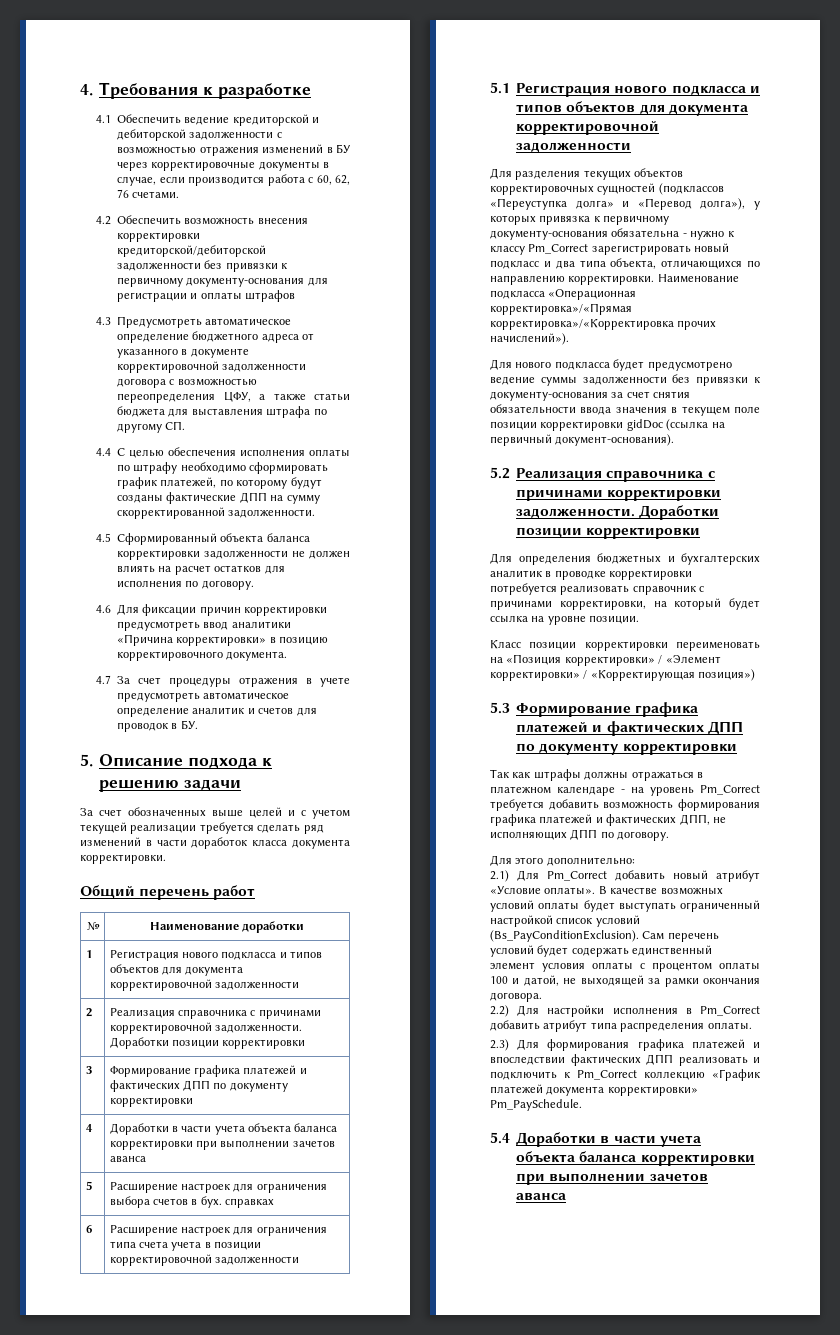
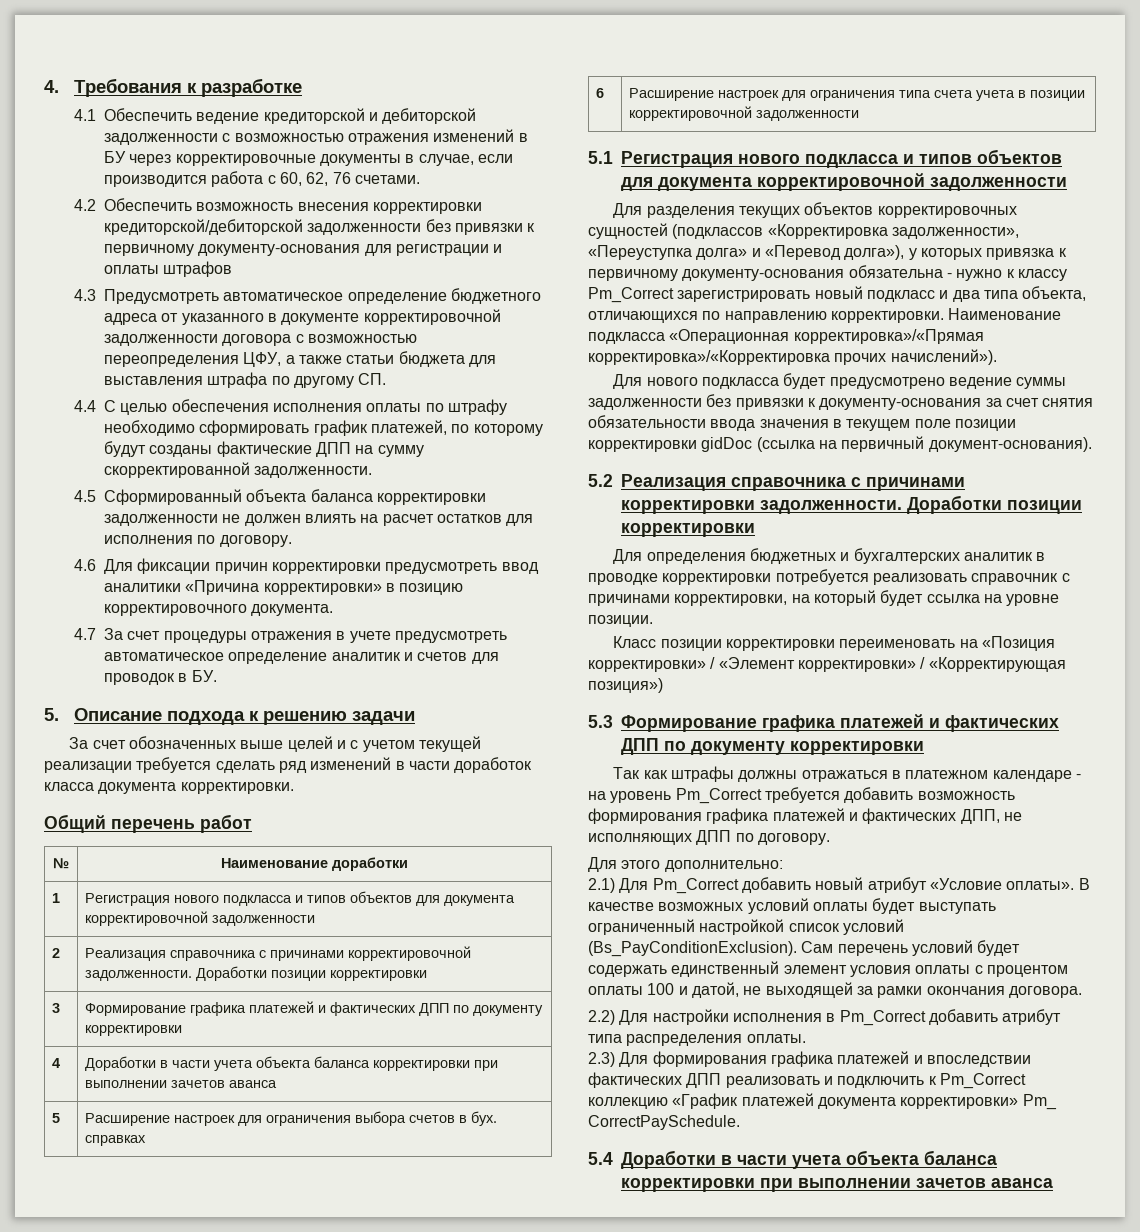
- Для разделения текущих объектов корректировочных сущностей (подклассов «Переуступка долга» и «Перевод долга»), у которых привязка к первичному документу-основания обязательна - нужно к классу Pm_Correct зарегистрировать новый подкласс и два типа объекта, отличающихся по направлению корректировки.
+ Для разделения текущих объектов корректировочных сущностей (подклассов «Корректировка задолженности», «Переуступка долга» и «Перевод долга»), у которых привязка к первичному документу-основания обязательна - нужно к классу Pm_Correct зарегистрировать новый подкласс и два типа объекта, отличающихся по направлению корректировки.
- 2.3) Для формирования графика платежей и впоследствии фактических ДПП реализовать и подключить к Pm_Correct коллекцию «График платежей документа корректировки» Pm_PaySchedule.
+ 2.3) Для формирования графика платежей и впоследствии фактических ДПП реализовать и подключить к Pm_Correct коллекцию «График платежей документа корректировки» Pm_ CorrectPaySchedule.

